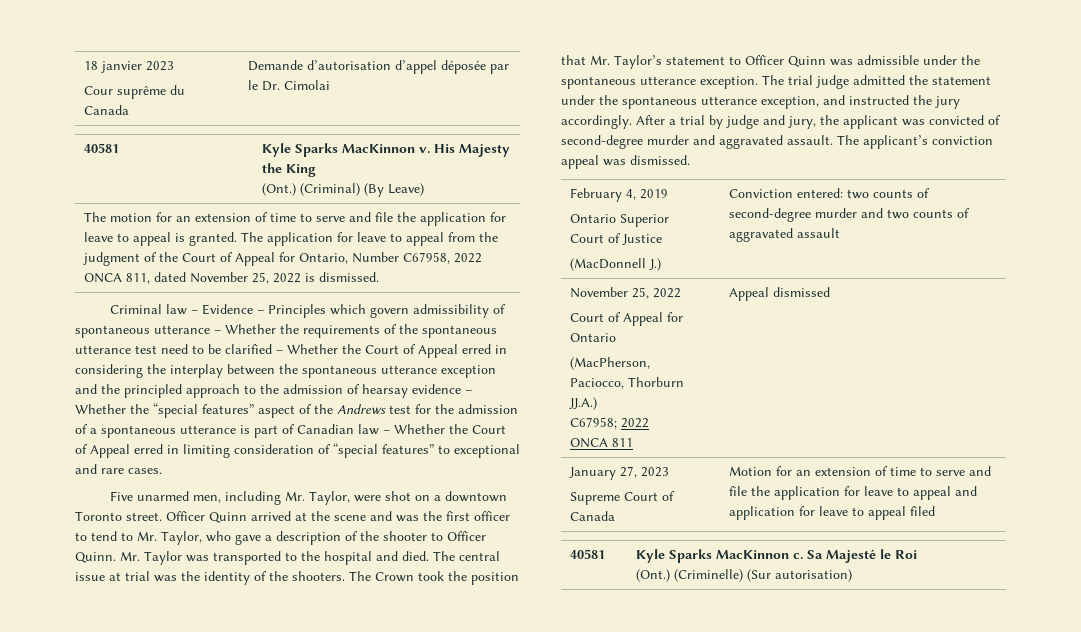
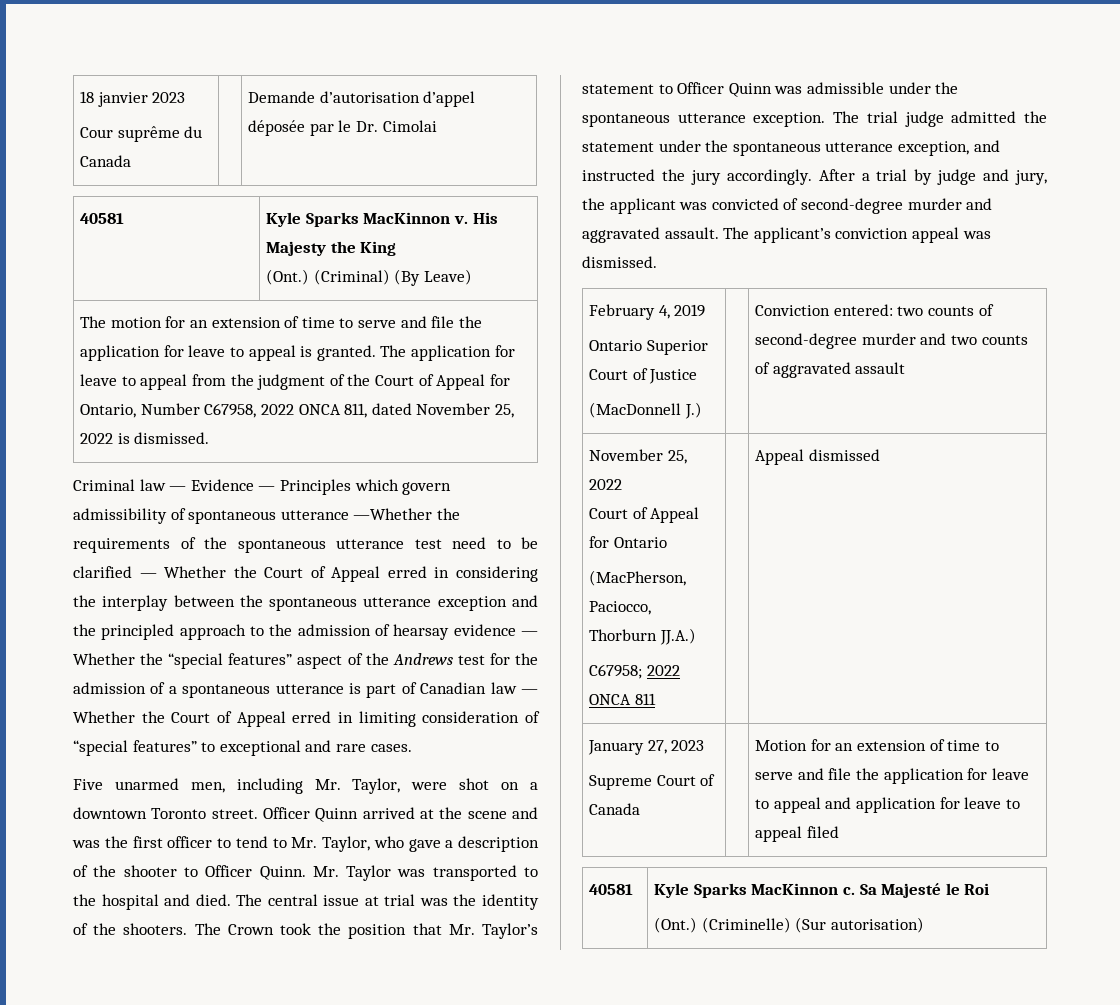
- Criminal law – Evidence – Principles which govern admissibility of spontaneous utterance – Whether the requirements of the spontaneous utterance test need to be clarified – Whether the Court of Appeal erred in considering the interplay between the spontaneous utterance exception and the principled approach to the admission of hearsay evidence – Whether the “special features” aspect of the Andrews test for the admission of a spontaneous utterance is part of Canadian law – Whether the Court of Appeal erred in limiting consideration of “special features” to exceptional and rare cases.
+ Criminal law — Evidence — Principles which govern admissibility of spontaneous utterance —Whether the requirements of the spontaneous utterance test need to be clarified — Whether the Court of Appeal erred in considering the interplay between the spontaneous utterance exception and the principled approach to the admission of hearsay evidence — Whether the “special features” aspect of the Andrews test for the admission of a spontaneous utterance is part of Canadian law — Whether the Court of Appeal erred in limiting consideration of “special features” to exceptional and rare cases.

